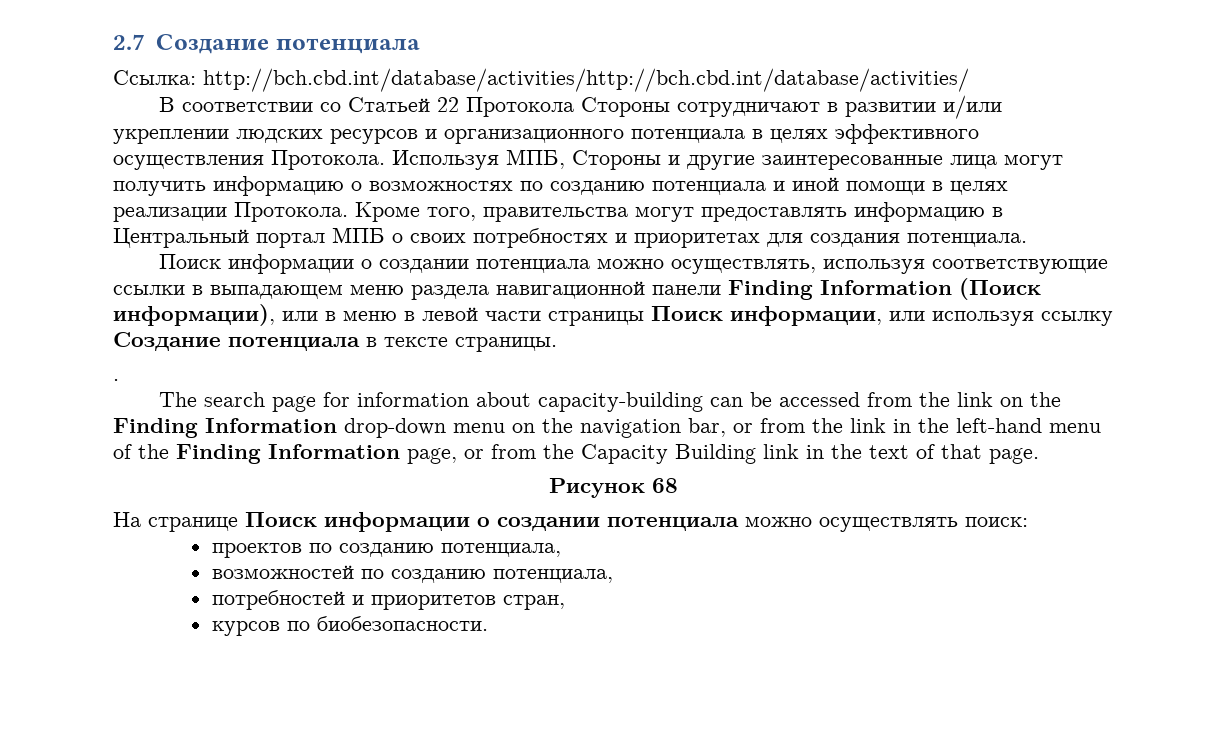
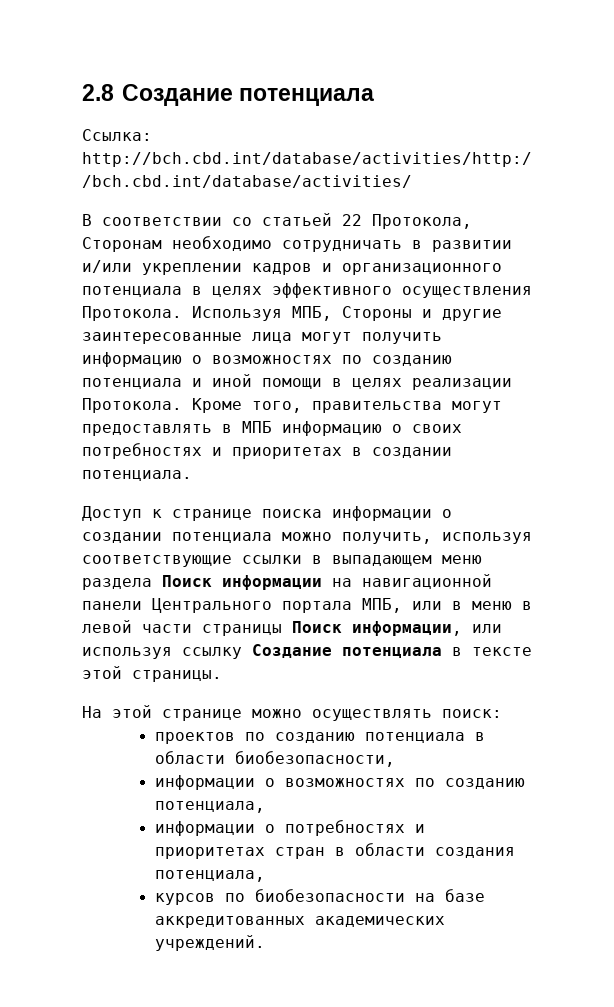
- 2.7 Создание потенциала
+ 2.8 Создание потенциала
- В соответствии со Статьей 22 Протокола Стороны сотрудничают в развитии и/или укреплении людских ресурсов и организационного потенциала в целях эффективного осуществления Протокола.
+ В соответствии со статьей 22 Протокола, Сторонам необходимо сотрудничать в развитии и/или укреплении кадров и организационного потенциала в целях эффективного осуществления Протокола.
- Кроме того, правительства могут предоставлять информацию в Центральный портал МПБ о своих потребностях и приоритетах для создания потенциала.
+ Кроме того, правительства могут предоставлять в МПБ информацию о своих потребностях и приоритетах в создании потенциала.
- Поиск информации о создании потенциала можно осуществлять, используя соответствующие ссылки в выпадающем меню раздела навигационной панели Finding Information (Поиск информации), или в меню в левой части страницы Поиск информации, или используя ссылку Создание потенциала в тексте страницы.
+ Доступ к странице поиска информации о создании потенциала можно получить, используя соответствующие ссылки в выпадающем меню раздела Поиск информации на навигационной панели Центрального портала МПБ, или в меню в левой части страницы Поиск информации, или используя ссылку Создание потенциала в тексте этой страницы.
- .
- The search page for information about capacity-building can be accessed from the link on the Finding Information drop-down menu on the navigation bar, or from the link in the left-hand menu of the Finding Information page, or from the Capacity Building link in the text of that page.
- Рисунок 68
- На странице Поиск информации о создании потенциала можно осуществлять поиск:
+ На этой странице можно осуществлять поиск:
- проектов по созданию потенциала,
- возможностей по созданию потенциала,
- потребностей и приоритетов стран,
- курсов по биобезопасности.
+ проектов по созданию потенциала в области биобезопасности,
+ информации о возможностях по созданию потенциала,
+ информации о потребностях и приоритетах стран в области создания потенциала,
+ курсов по биобезопасности на базе аккредитованных академических учреждений.

